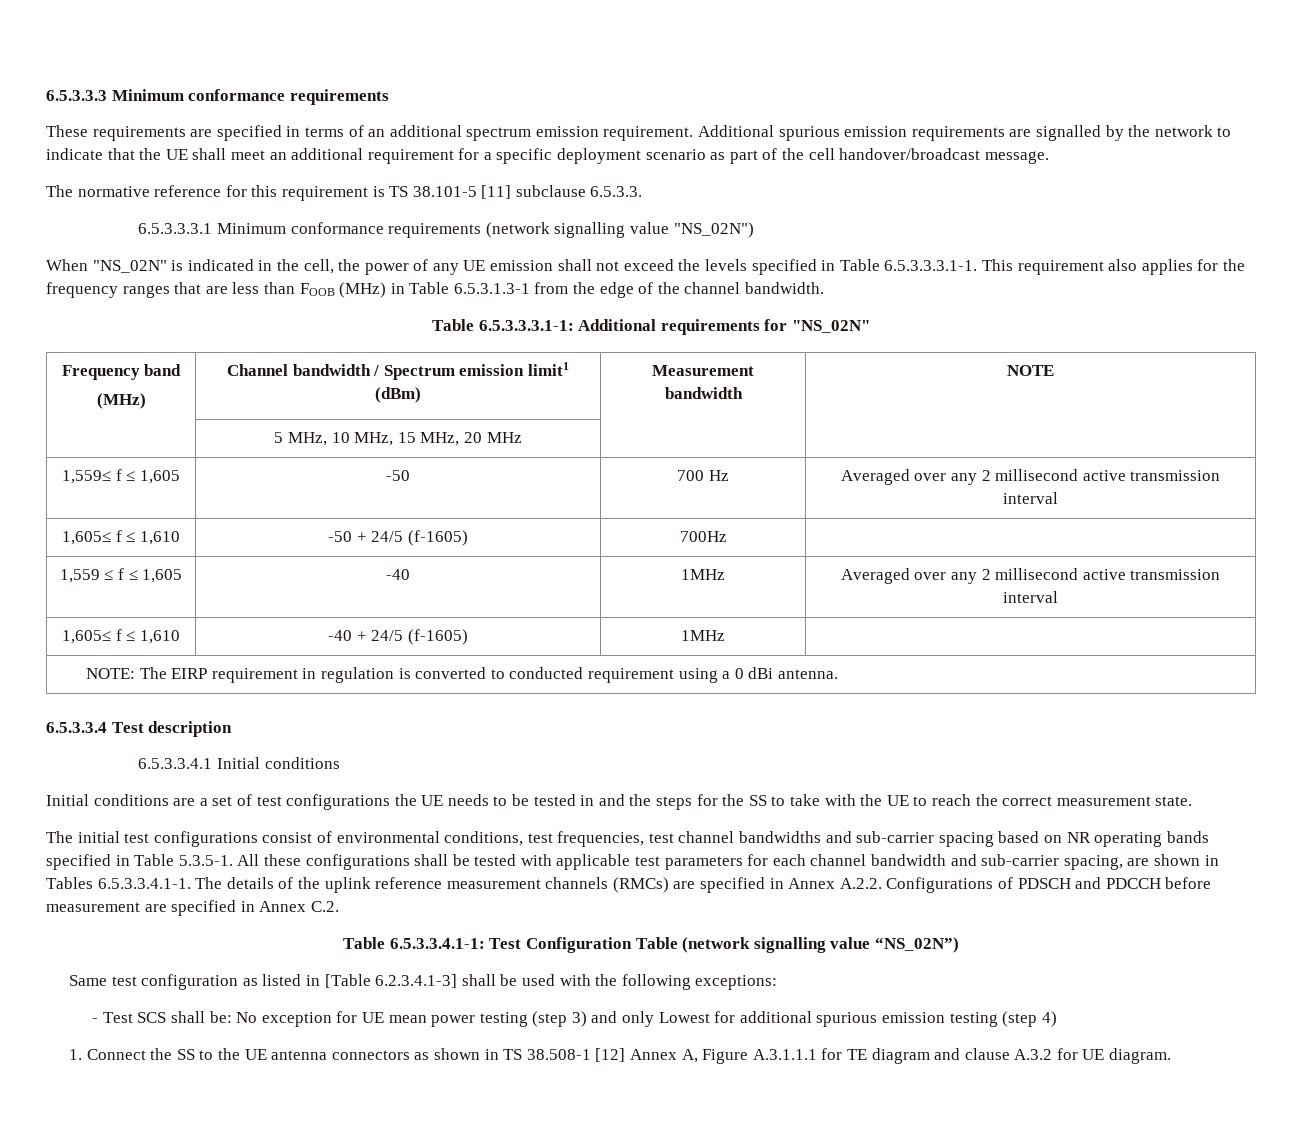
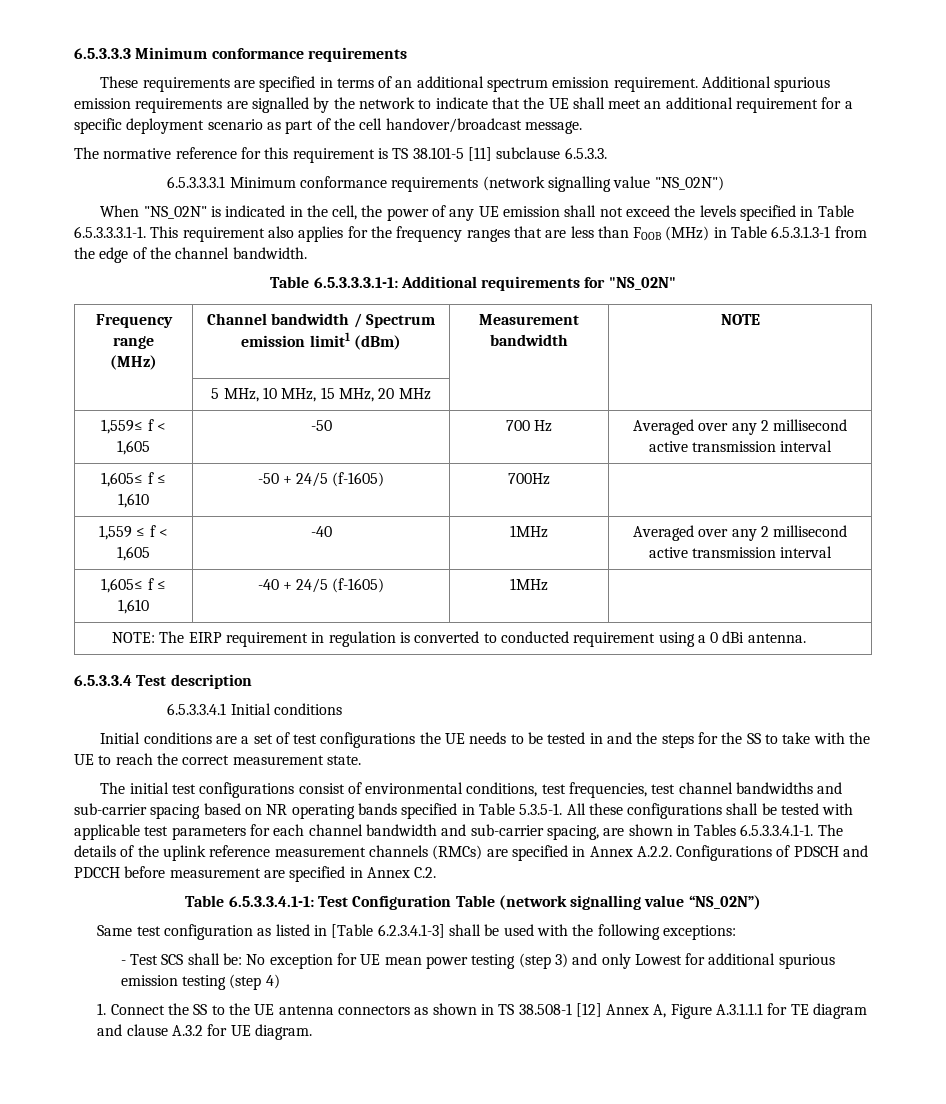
- Frequency band
+ Frequency range
- 1,559≤ f ≤ 1,605 | -50 | 700 Hz | Averaged over any 2 millisecond active transmission interval
+ 1,559≤ f < 1,605 | -50 | 700 Hz | Averaged over any 2 millisecond active transmission interval
- 1,559 ≤ f ≤ 1,605 | -40 | 1MHz | Averaged over any 2 millisecond active transmission interval
+ 1,559 ≤ f < 1,605 | -40 | 1MHz | Averaged over any 2 millisecond active transmission interval

